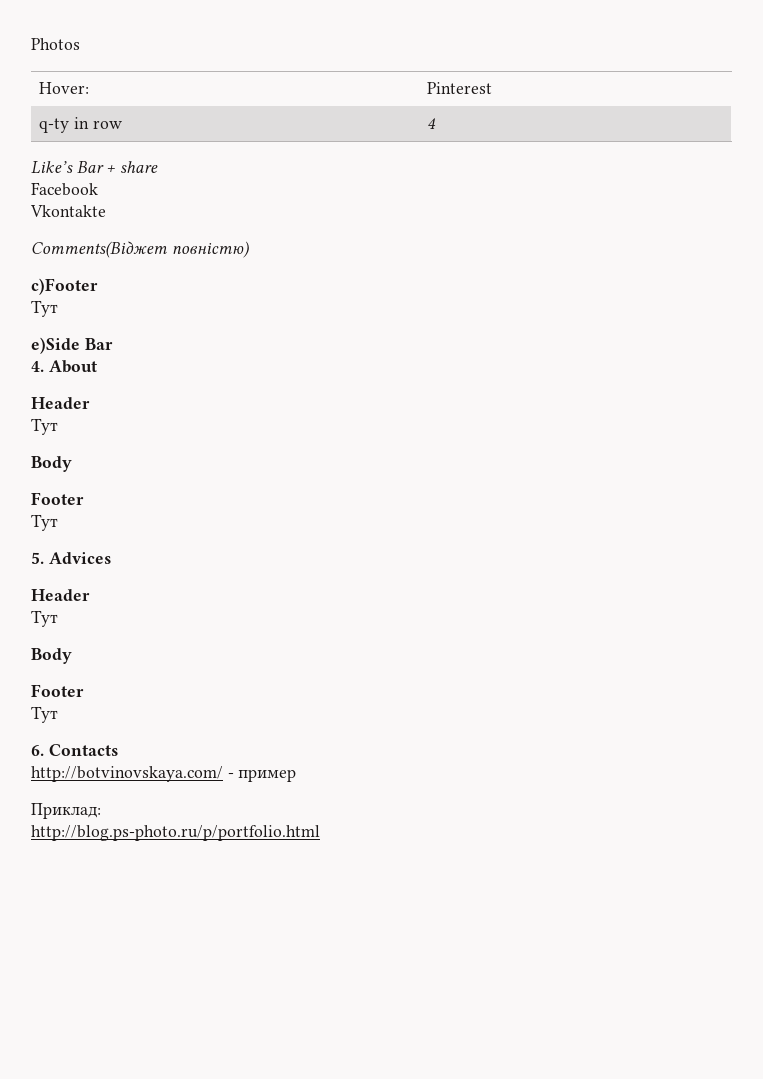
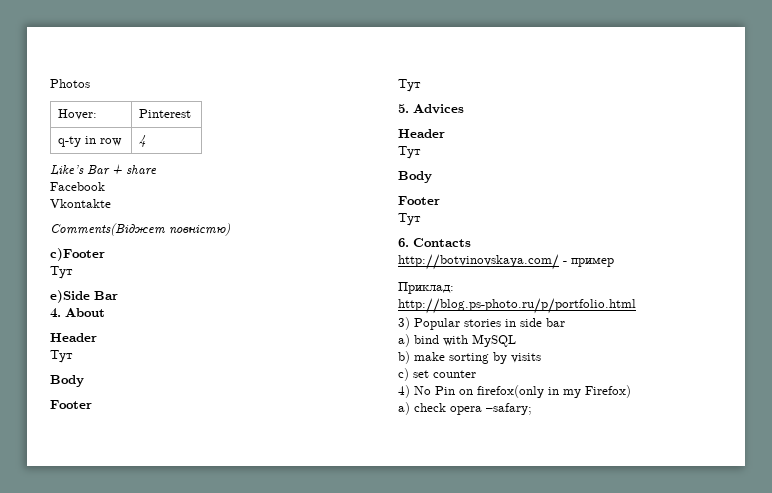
+ 3) Popular stories in side bar
+ a) bind with MySQL
+ b) make sorting by visits
+ c) set counter
+ 4) No Pin on firefox(only in my Firefox)
+ a) check opera –safary;

